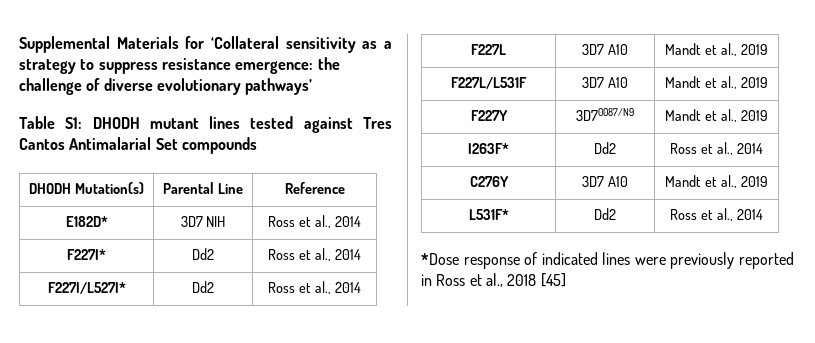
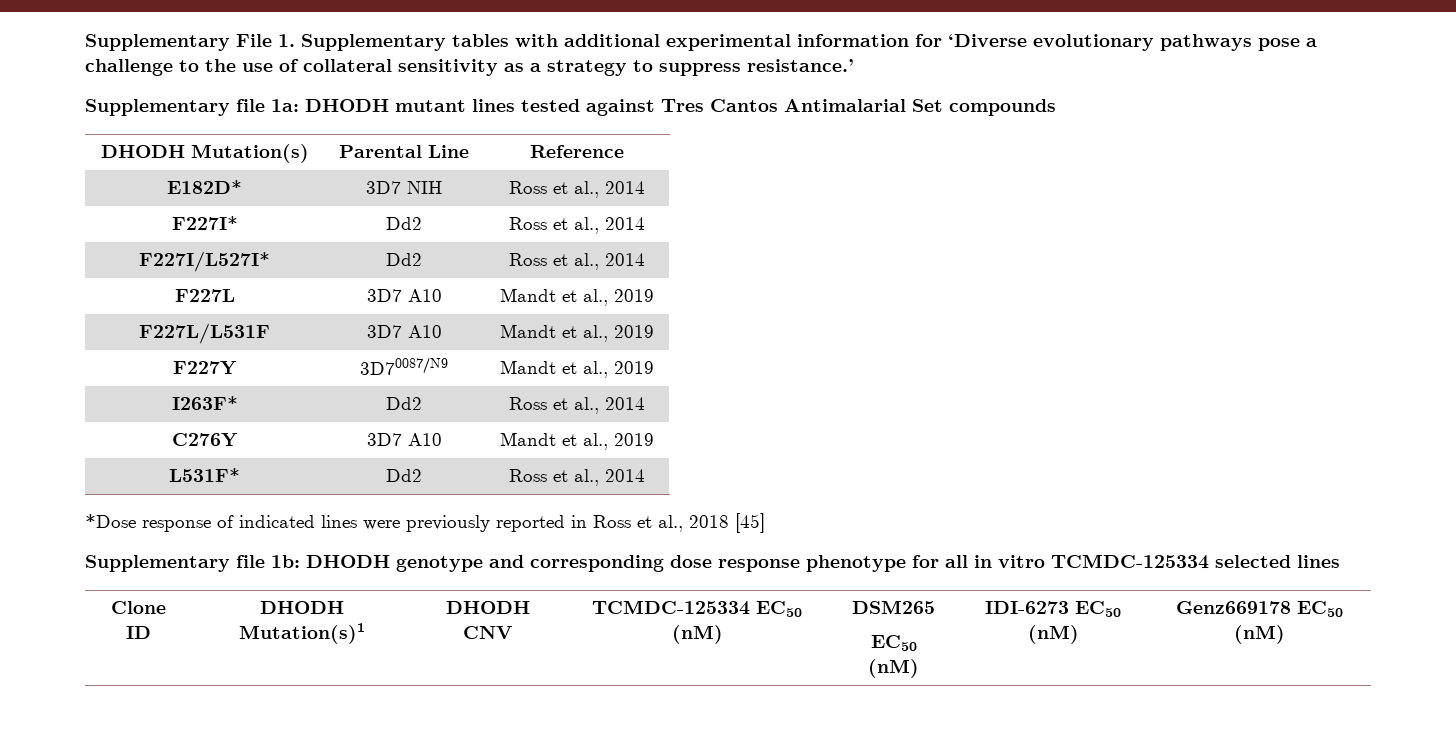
- Supplemental Materials for ‘Collateral sensitivity as a strategy to suppress resistance emergence: the challenge of diverse evolutionary pathways’
- Table S1: DHODH mutant lines tested against Tres Cantos Antimalarial Set compounds
+ Supplementary File 1. Supplementary tables with additional experimental information for ‘Diverse evolutionary pathways pose a challenge to the use of collateral sensitivity as a strategy to suppress resistance.’
+ Supplementary file 1a: DHODH mutant lines tested against Tres Cantos Antimalarial Set compounds
+ Supplementary file 1b: DHODH genotype and corresponding dose response phenotype for all in vitro TCMDC-125334 selected lines
+ Clone ID | DHODH Mutation(s)1 | DHODH CNV | TCMDC-125334 EC50 (nM) | DSM265
+ EC50 (nM) | IDI-6273 EC50 (nM) | Genz669178 EC50 (nM)

